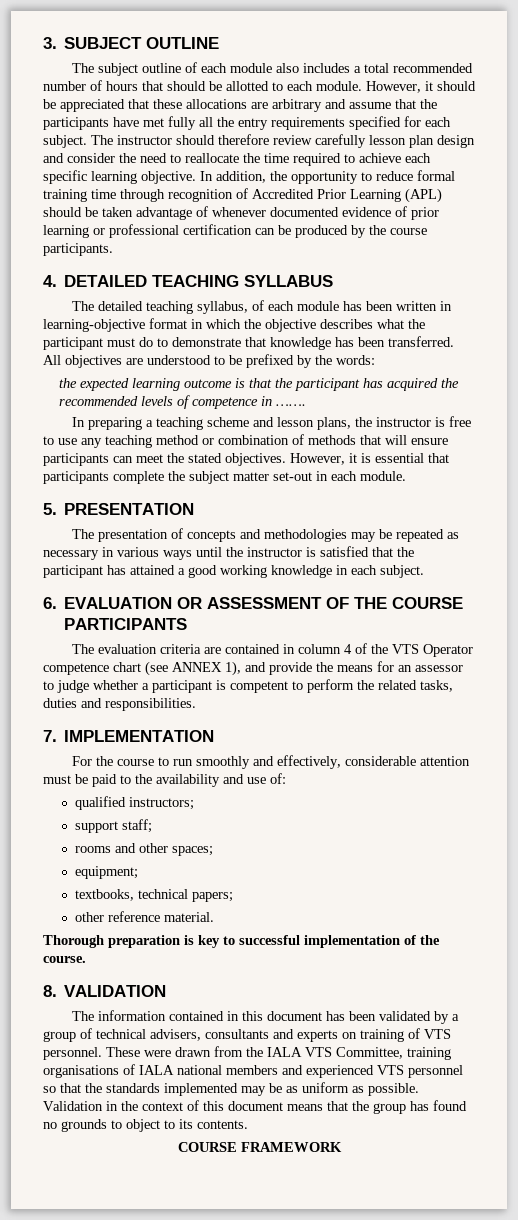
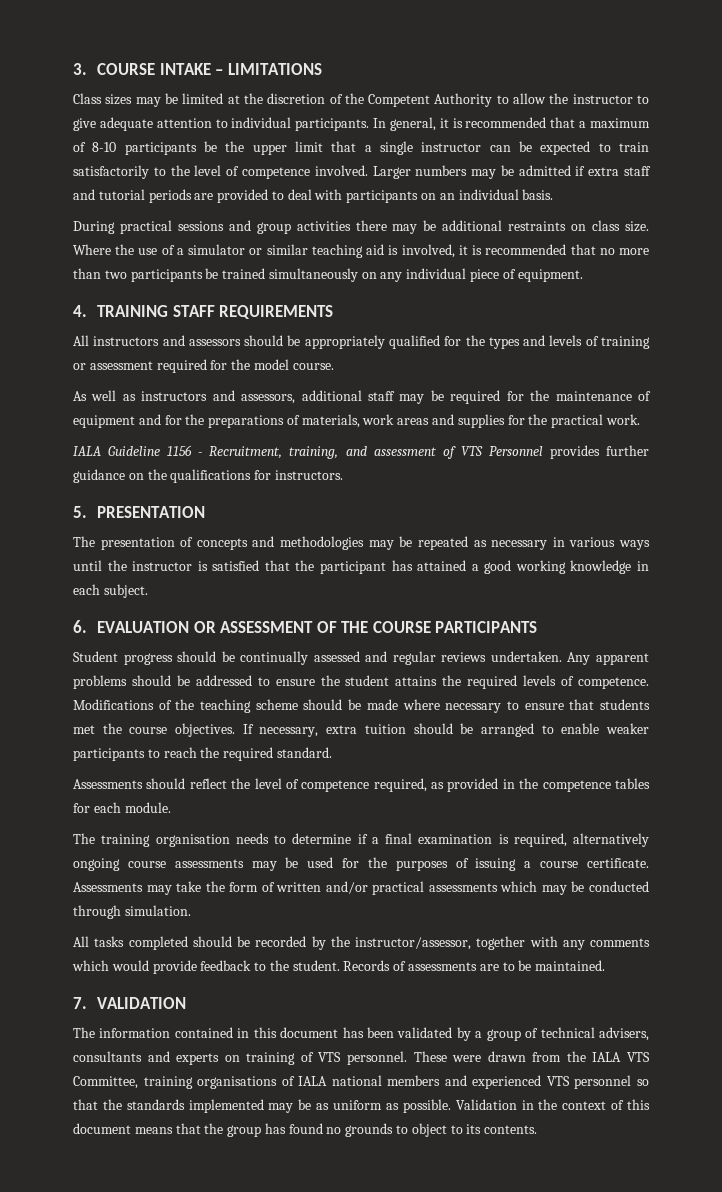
- 3. SUBJECT OUTLINE
- The subject outline of each module also includes a total recommended number of hours that should be allotted to each module. However, it should be appreciated that these allocations are arbitrary and assume that the participants have met fully all the entry requirements specified for each subject. The instructor should therefore review carefully lesson plan design and consider the need to reallocate the time required to achieve each specific learning objective. In addition, the opportunity to reduce formal training time through recognition of Accredited Prior Learning (APL) should be taken advantage of whenever documented evidence of prior learning or professional certification can be produced by the course participants.
- 4. DETAILED TEACHING SYLLABUS
- The detailed teaching syllabus, of each module has been written in learning-objective format in which the objective describes what the participant must do to demonstrate that knowledge has been transferred. All objectives are understood to be prefixed by the words:
- the expected learning outcome is that the participant has acquired the recommended levels of competence in …….
- In preparing a teaching scheme and lesson plans, the instructor is free to use any teaching method or combination of methods that will ensure participants can meet the stated objectives. However, it is essential that participants complete the subject matter set-out in each module.
+ 3. COURSE INTAKE – LIMITATIONS
+ Class sizes may be limited at the discretion of the Competent Authority to allow the instructor to give adequate attention to individual participants. In general, it is recommended that a maximum of 8-10 participants be the upper limit that a single instructor can be expected to train satisfactorily to the level of competence involved. Larger numbers may be admitted if extra staff and tutorial periods are provided to deal with participants on an individual basis.
+ During practical sessions and group activities there may be additional restraints on class size. Where the use of a simulator or similar teaching aid is involved, it is recommended that no more than two participants be trained simultaneously on any individual piece of equipment.
+ 4. TRAINING STAFF REQUIREMENTS
+ All instructors and assessors should be appropriately qualified for the types and levels of training or assessment required for the model course.
+ As well as instructors and assessors, additional staff may be required for the maintenance of equipment and for the preparations of materials, work areas and supplies for the practical work.
+ IALA Guideline 1156 - Recruitment, training, and assessment of VTS Personnel provides further guidance on the qualifications for instructors.
- The evaluation criteria are contained in column 4 of the VTS Operator competence chart (see ANNEX 1), and provide the means for an assessor to judge whether a participant is competent to perform the related tasks, duties and responsibilities.
- 7. IMPLEMENTATION
- For the course to run smoothly and effectively, considerable attention must be paid to the availability and use of:
- qualified instructors;
- support staff;
- rooms and other spaces;
- equipment;
- textbooks, technical papers;
- other reference material.
- Thorough preparation is key to successful implementation of the course.
- 8. VALIDATION
+ Student progress should be continually assessed and regular reviews undertaken. Any apparent problems should be addressed to ensure the student attains the required levels of competence. Modifications of the teaching scheme should be made where necessary to ensure that students met the course objectives. If necessary, extra tuition should be arranged to enable weaker participants to reach the required standard.
+ Assessments should reflect the level of competence required, as provided in the competence tables for each module.
+ The training organisation needs to determine if a final examination is required, alternatively ongoing course assessments may be used for the purposes of issuing a course certificate. Assessments may take the form of written and/or practical assessments which may be conducted through simulation.
+ All tasks completed should be recorded by the instructor/assessor, together with any comments which would provide feedback to the student. Records of assessments are to be maintained.
+ 7. VALIDATION
- COURSE FRAMEWORK

